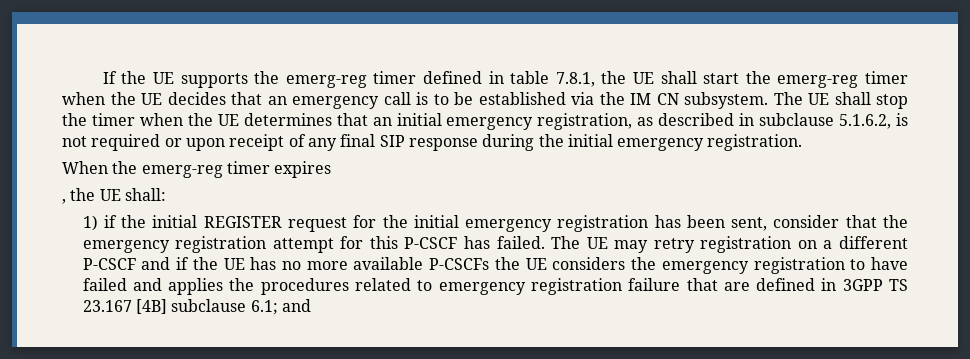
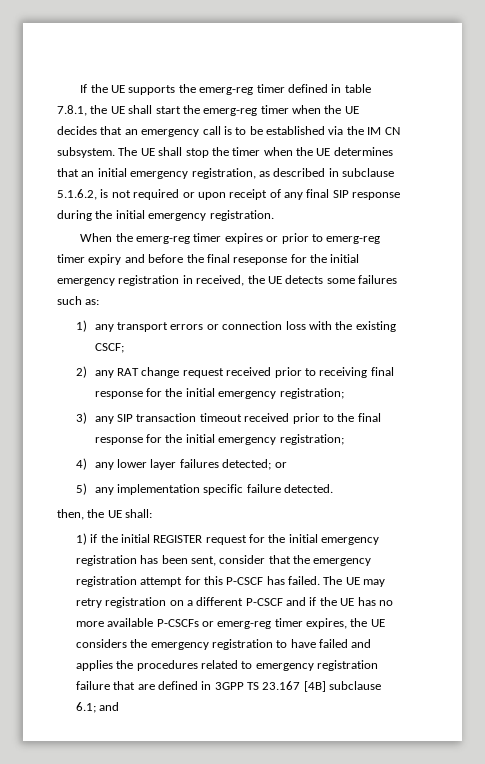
- When the emerg-reg timer expires
- , the UE shall:
+ When the emerg-reg timer expires or prior to emerg-reg timer expiry and before the final reseponse for the initial emergency registration in received, the UE detects some failures such as:
+ 1) any transport errors or connection loss with the existing CSCF;
+ 2) any RAT change request received prior to receiving final response for the initial emergency registration;
+ 3) any SIP transaction timeout received prior to the final response for the initial emergency registration;
+ 4) any lower layer failures detected; or
+ 5) any implementation specific failure detected.
+ then, the UE shall:
- The UE may retry registration on a different P-CSCF and if the UE has no more available P-CSCFs the UE considers the emergency registration to have failed and applies the procedures related to emergency registration failure that are defined in 3GPP TS 23.167 [4B] subclause 6.1; and
+ The UE may retry registration on a different P-CSCF and if the UE has no more available P-CSCFs or emerg-reg timer expires, the UE considers the emergency registration to have failed and applies the procedures related to emergency registration failure that are defined in 3GPP TS 23.167 [4B] subclause 6.1; and

